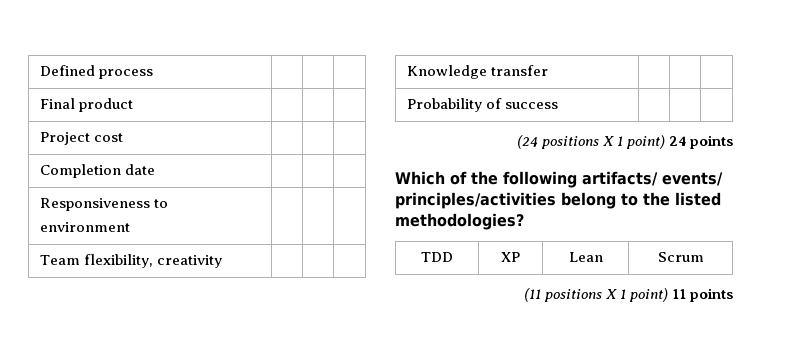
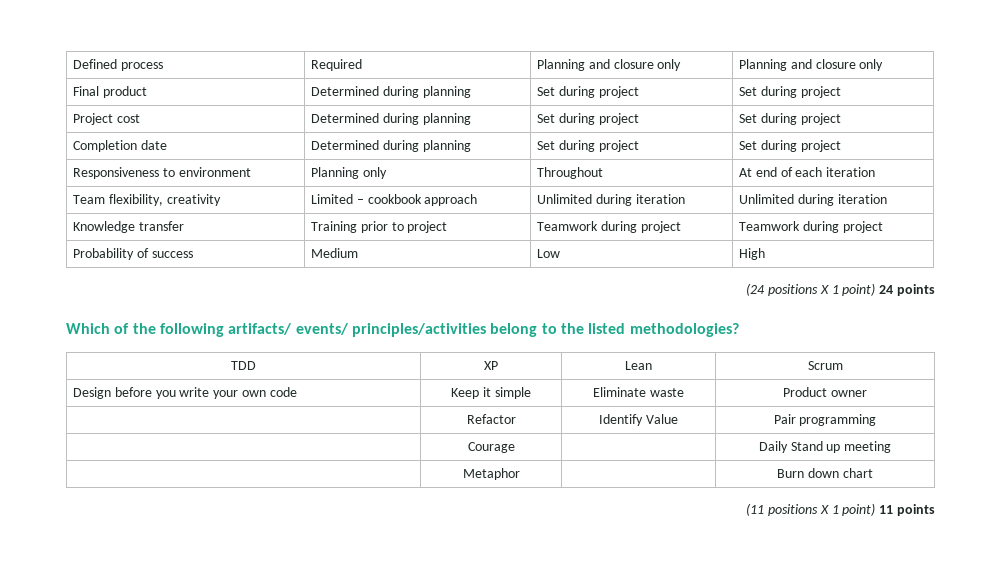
- Defined process | | |
- Final product | | |
- Project cost | | |
- Completion date | | |
- Responsiveness to environment | | |
- Team flexibility, creativity | | |
- Knowledge transfer | | |
+ Defined process | Required | Planning and closure only | Planning and closure only
+ Final product | Determined during planning | Set during project | Set during project
+ Project cost | Determined during planning | Set during project | Set during project
+ Completion date | Determined during planning | Set during project | Set during project
+ Responsiveness to environment | Planning only | Throughout | At end of each iteration
+ Team flexibility, creativity | Limited – cookbook approach | Unlimited during iteration | Unlimited during iteration
+ Knowledge transfer | Training prior to project | Teamwork during project | Teamwork during project
- Probability of success | | |
+ Probability of success | Medium | Low | High
+ Design before you write your own code | Keep it simple | Eliminate waste | Product owner
+ | Refactor | Identify Value | Pair programming
+ | Courage | | Daily Stand up meeting
+ | Metaphor | | Burn down chart

